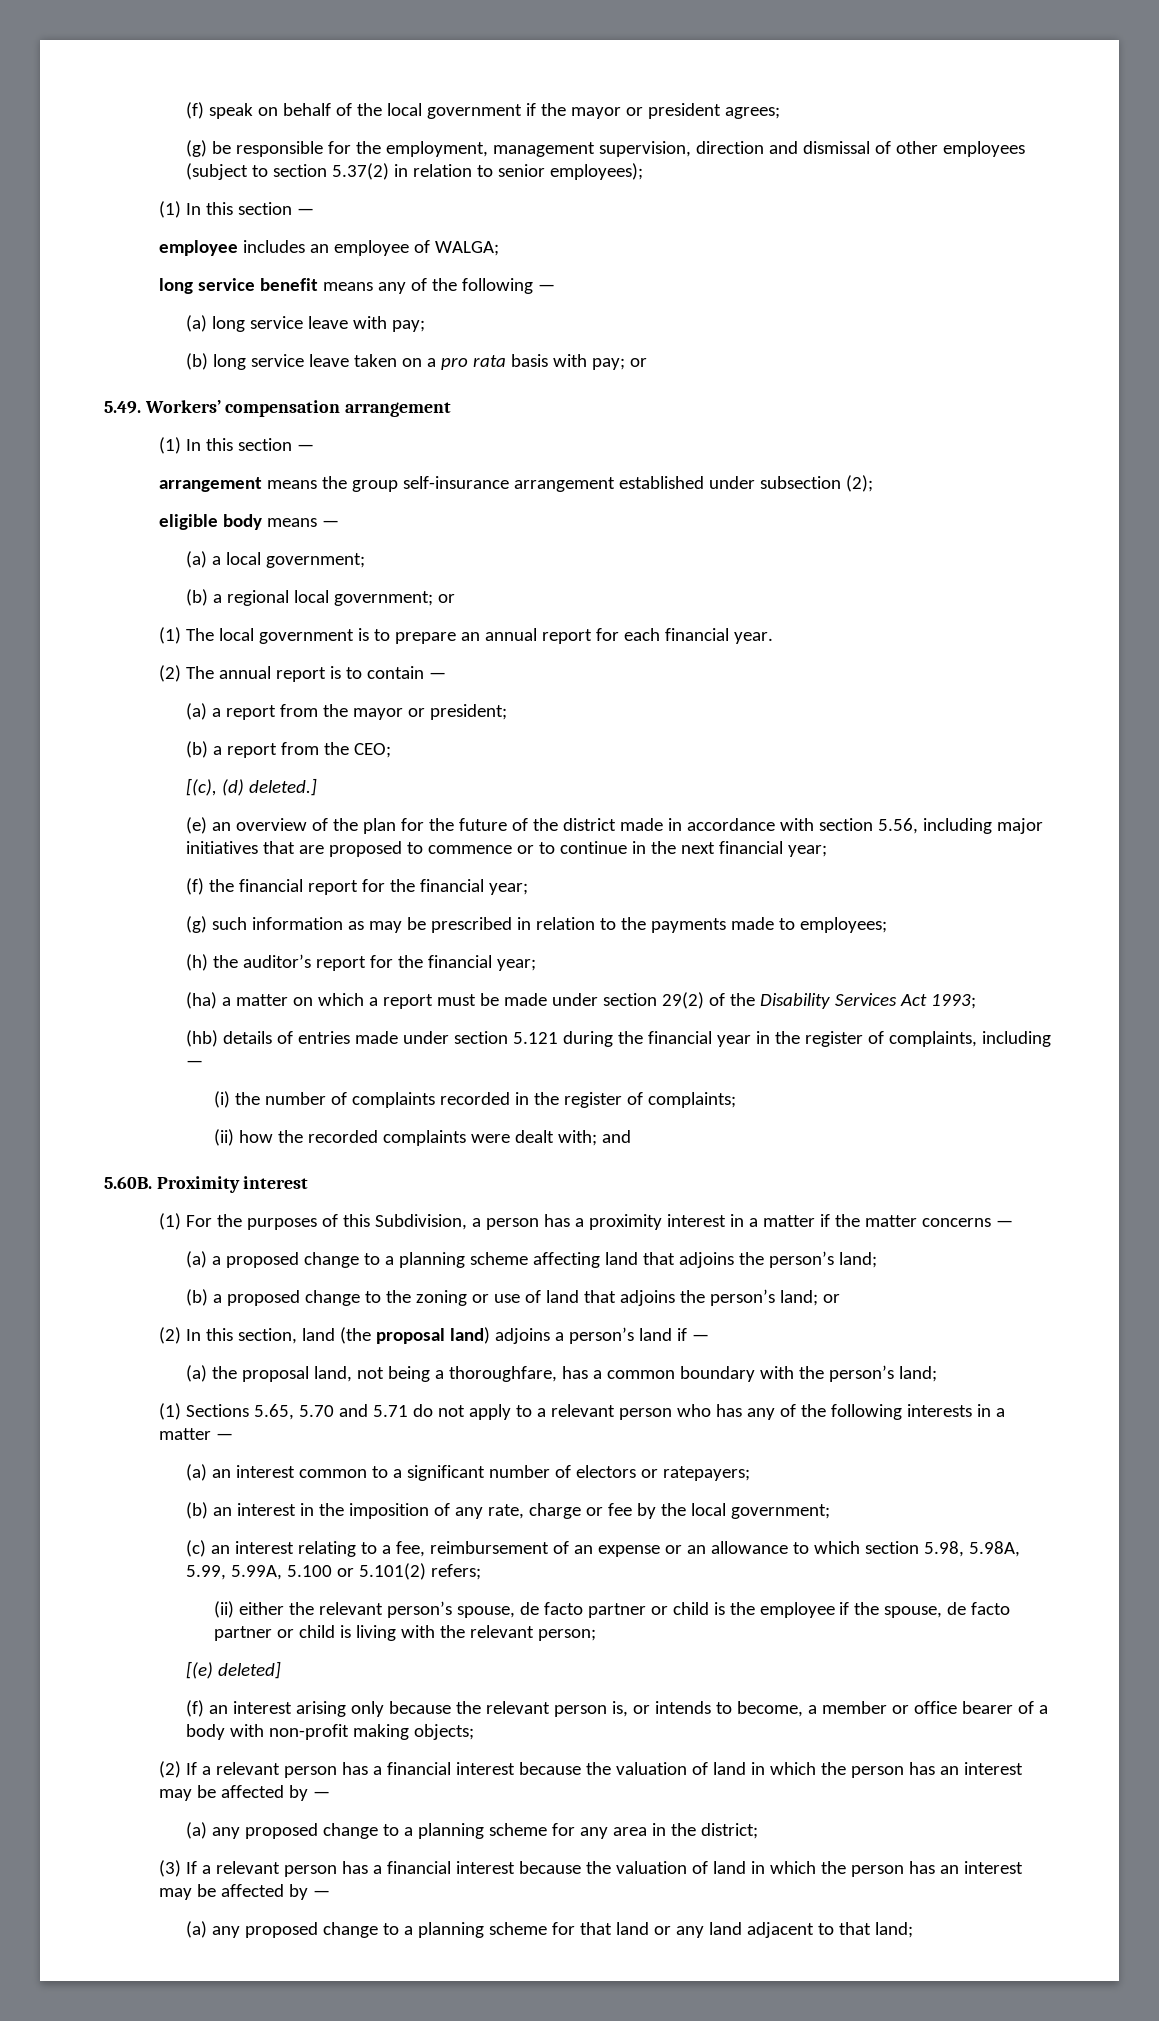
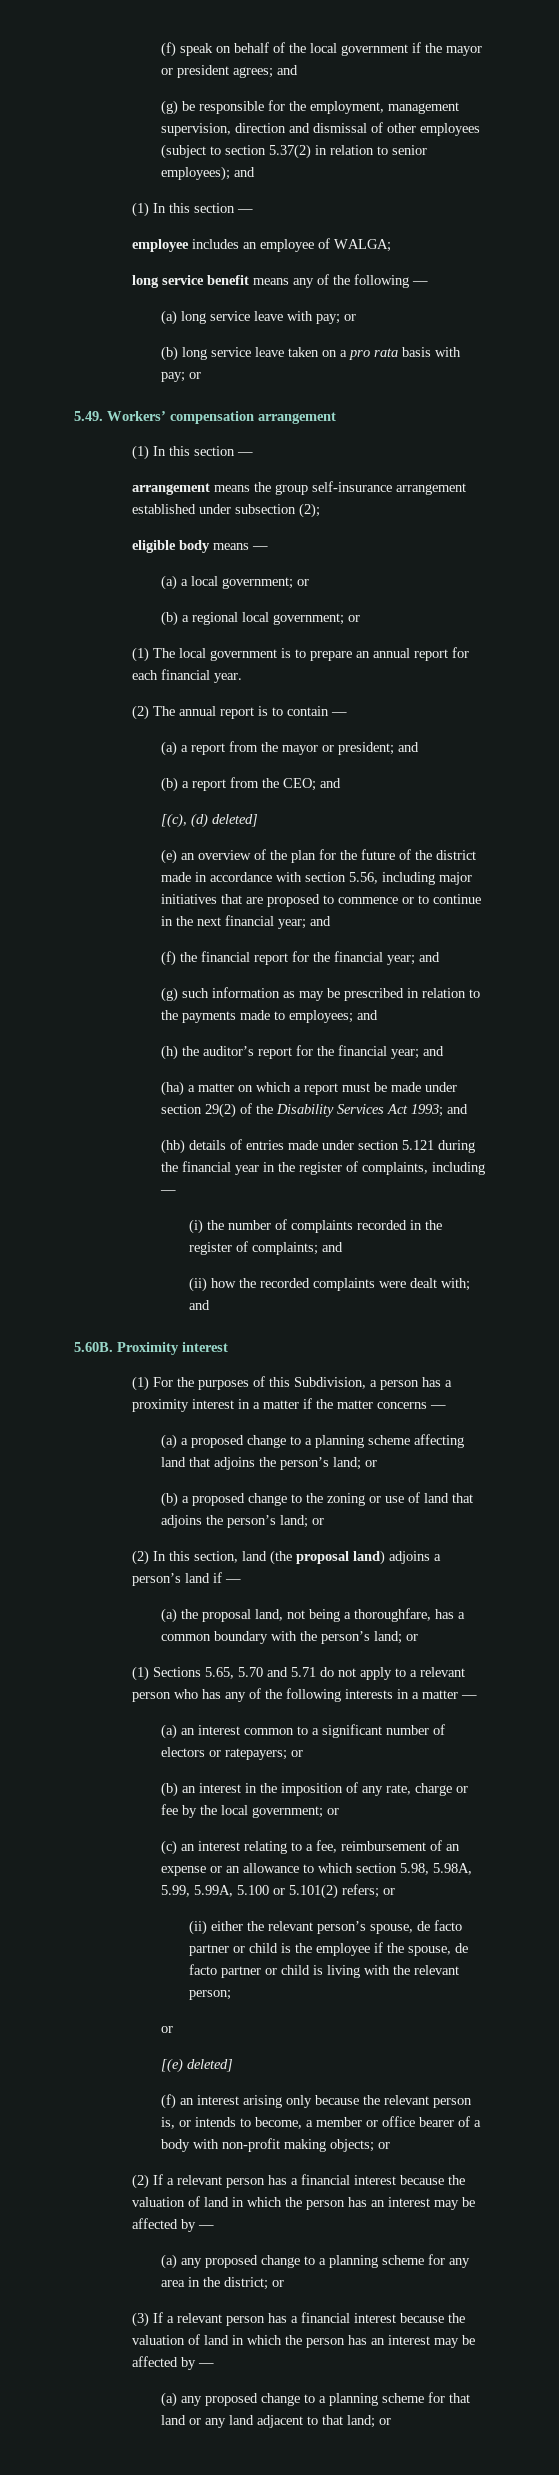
- (f) speak on behalf of the local government if the mayor or president agrees;
+ (f) speak on behalf of the local government if the mayor or president agrees; and
- (g) be responsible for the employment, management supervision, direction and dismissal of other employees (subject to section 5.37(2) in relation to senior employees);
+ (g) be responsible for the employment, management supervision, direction and dismissal of other employees (subject to section 5.37(2) in relation to senior employees); and
- (a) long service leave with pay;
+ (a) long service leave with pay; or
- (a) a local government;
+ (a) a local government; or
- (a) a report from the mayor or president;
+ (a) a report from the mayor or president; and
- (b) a report from the CEO;
+ (b) a report from the CEO; and
- [(c), (d) deleted.]
+ [(c), (d) deleted]
- (e) an overview of the plan for the future of the district made in accordance with section 5.56, including major initiatives that are proposed to commence or to continue in the next financial year;
+ (e) an overview of the plan for the future of the district made in accordance with section 5.56, including major initiatives that are proposed to commence or to continue in the next financial year; and
- (f) the financial report for the financial year;
+ (f) the financial report for the financial year; and
- (g) such information as may be prescribed in relation to the payments made to employees;
+ (g) such information as may be prescribed in relation to the payments made to employees; and
- (h) the auditor’s report for the financial year;
+ (h) the auditor’s report for the financial year; and
- (ha) a matter on which a report must be made under section 29(2) of the Disability Services Act 1993;
+ (ha) a matter on which a report must be made under section 29(2) of the Disability Services Act 1993; and
- (i) the number of complaints recorded in the register of complaints;
+ (i) the number of complaints recorded in the register of complaints; and
- (a) a proposed change to a planning scheme affecting land that adjoins the person’s land;
+ (a) a proposed change to a planning scheme affecting land that adjoins the person’s land; or
- (a) the proposal land, not being a thoroughfare, has a common boundary with the person’s land;
+ (a) the proposal land, not being a thoroughfare, has a common boundary with the person’s land; or
- (a) an interest common to a significant number of electors or ratepayers;
+ (a) an interest common to a significant number of electors or ratepayers; or
- (b) an interest in the imposition of any rate, charge or fee by the local government;
+ (b) an interest in the imposition of any rate, charge or fee by the local government; or
- (c) an interest relating to a fee, reimbursement of an expense or an allowance to which section 5.98, 5.98A, 5.99, 5.99A, 5.100 or 5.101(2) refers;
+ (c) an interest relating to a fee, reimbursement of an expense or an allowance to which section 5.98, 5.98A, 5.99, 5.99A, 5.100 or 5.101(2) refers; or
  (ii) either the relevant person’s spouse, de facto partner or child is the employee if the spouse, de facto partner or child is living with the relevant person;
+ or
- (f) an interest arising only because the relevant person is, or intends to become, a member or office bearer of a body with non-profit making objects;
+ (f) an interest arising only because the relevant person is, or intends to become, a member or office bearer of a body with non-profit making objects; or
- (a) any proposed change to a planning scheme for any area in the district;
+ (a) any proposed change to a planning scheme for any area in the district; or
- (a) any proposed change to a planning scheme for that land or any land adjacent to that land;
+ (a) any proposed change to a planning scheme for that land or any land adjacent to that land; or

